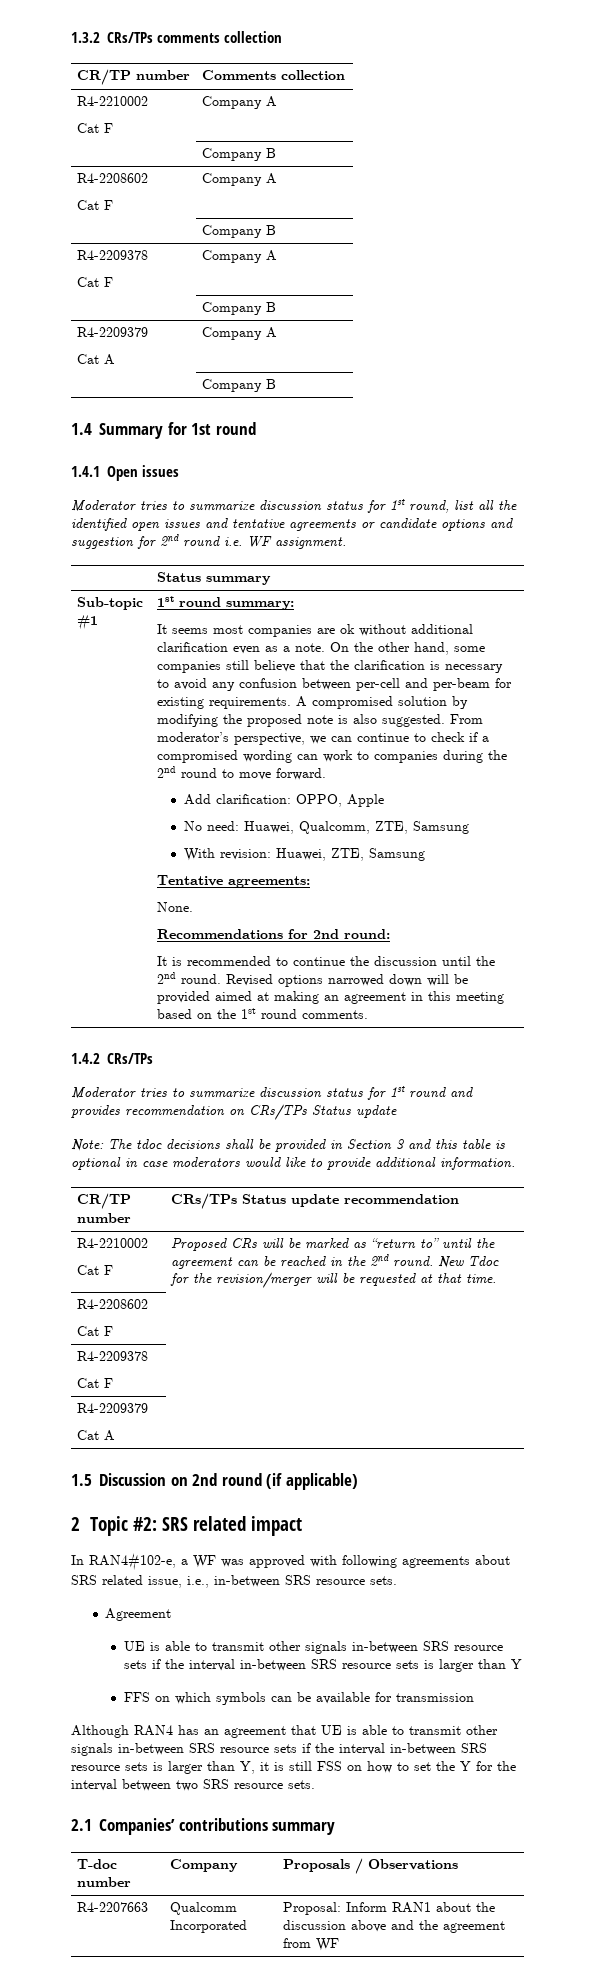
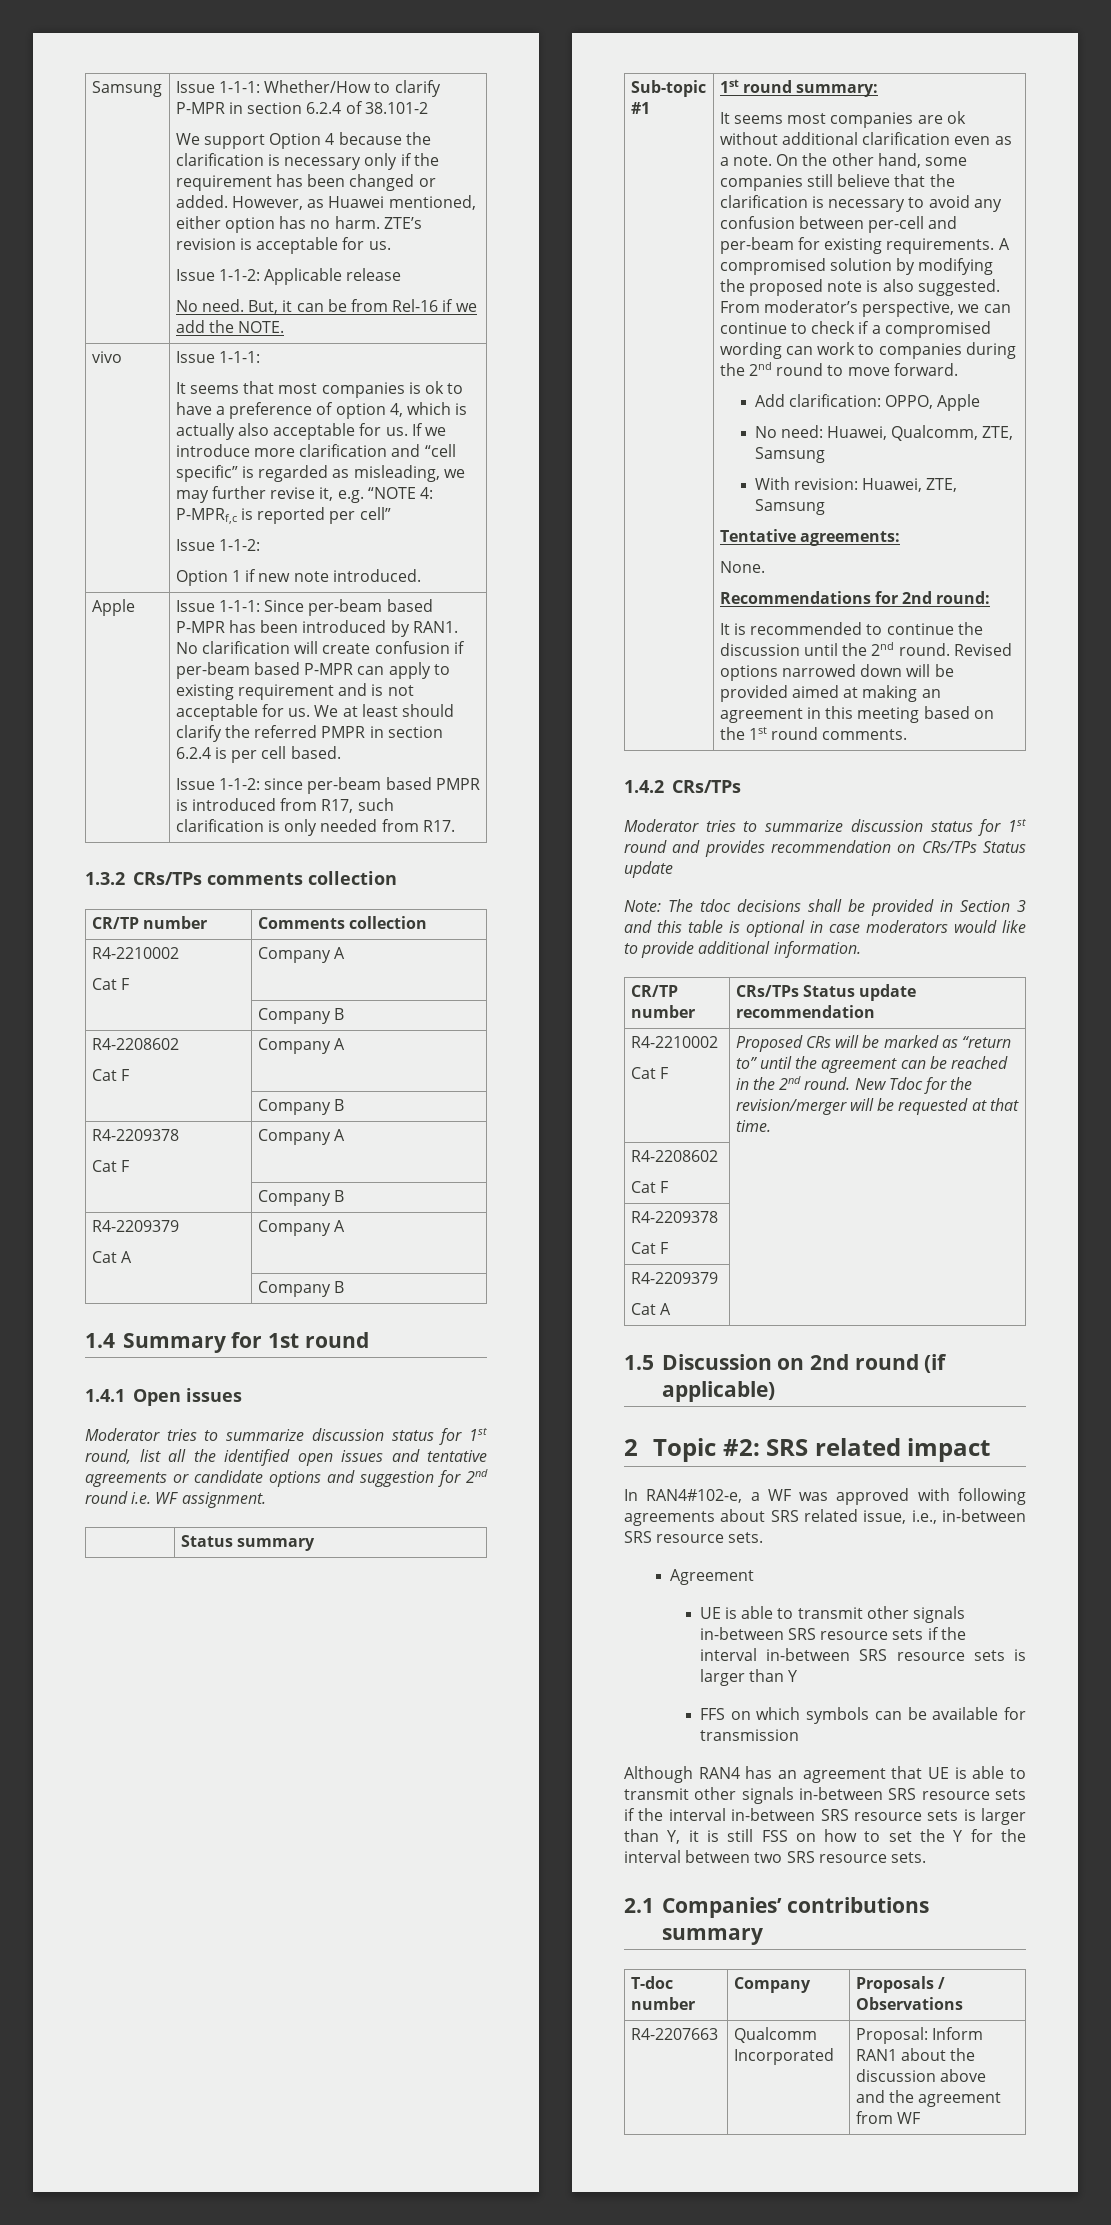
+ Samsung | Issue 1-1-1: Whether/How to clarify P-MPR in section 6.2.4 of 38.101-2
+ We support Option 4 because the clarification is necessary only if the requirement has been changed or added. However, as Huawei mentioned, either option has no harm. ZTE’s revision is acceptable for us.
+ Issue 1-1-2: Applicable release
+ No need. But, it can be from Rel-16 if we add the NOTE.
+ vivo | Issue 1-1-1:
+ It seems that most companies is ok to have a preference of option 4, which is actually also acceptable for us. If we introduce more clarification and “cell specific” is regarded as misleading, we may further revise it, e.g. “NOTE 4: P-MPRf,c is reported per cell”
+ Issue 1-1-2:
+ Option 1 if new note introduced.
+ Apple | Issue 1-1-1: Since per-beam based P-MPR has been introduced by RAN1. No clarification will create confusion if per-beam based P-MPR can apply to existing requirement and is not acceptable for us. We at least should clarify the referred PMPR in section 6.2.4 is per cell based.
+ Issue 1-1-2: since per-beam based PMPR is introduced from R17, such clarification is only needed from R17.

